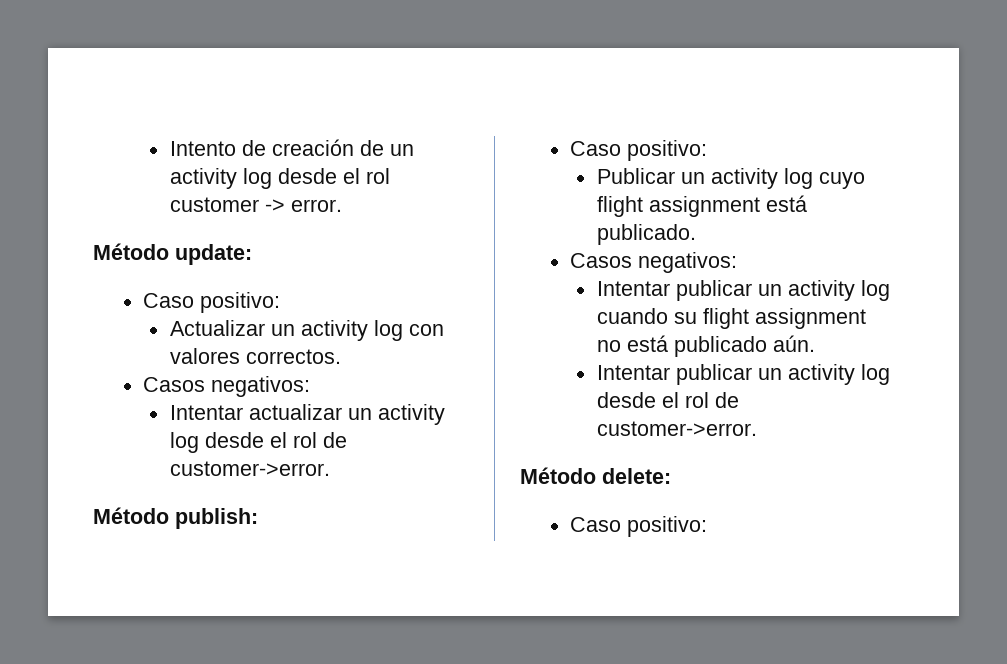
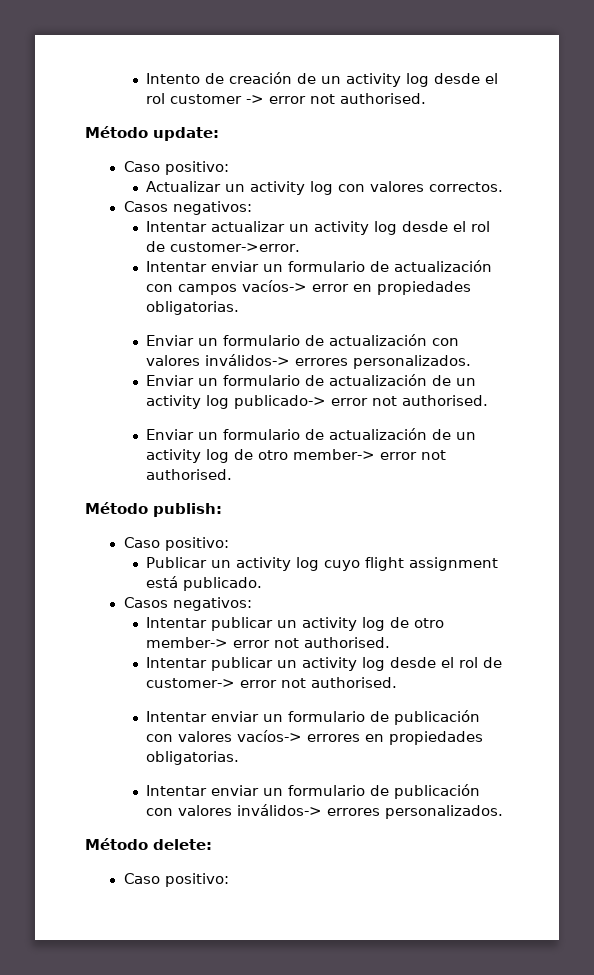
- Intento de creación de un activity log desde el rol customer -> error.
+ Intento de creación de un activity log desde el rol customer -> error not authorised.
+ Intentar enviar un formulario de actualización con campos vacíos-> error en propiedades obligatorias.
+ Enviar un formulario de actualización con valores inválidos-> errores personalizados.
+ Enviar un formulario de actualización de un activity log publicado-> error not authorised.
+ Enviar un formulario de actualización de un activity log de otro member-> error not authorised.
- Intentar publicar un activity log cuando su flight assignment no está publicado aún.
+ Intentar publicar un activity log de otro member-> error not authorised.
- Intentar publicar un activity log desde el rol de customer->error.
+ Intentar publicar un activity log desde el rol de customer-> error not authorised.
+ Intentar enviar un formulario de publicación con valores vacíos-> errores en propiedades obligatorias.
+ Intentar enviar un formulario de publicación con valores inválidos-> errores personalizados.

